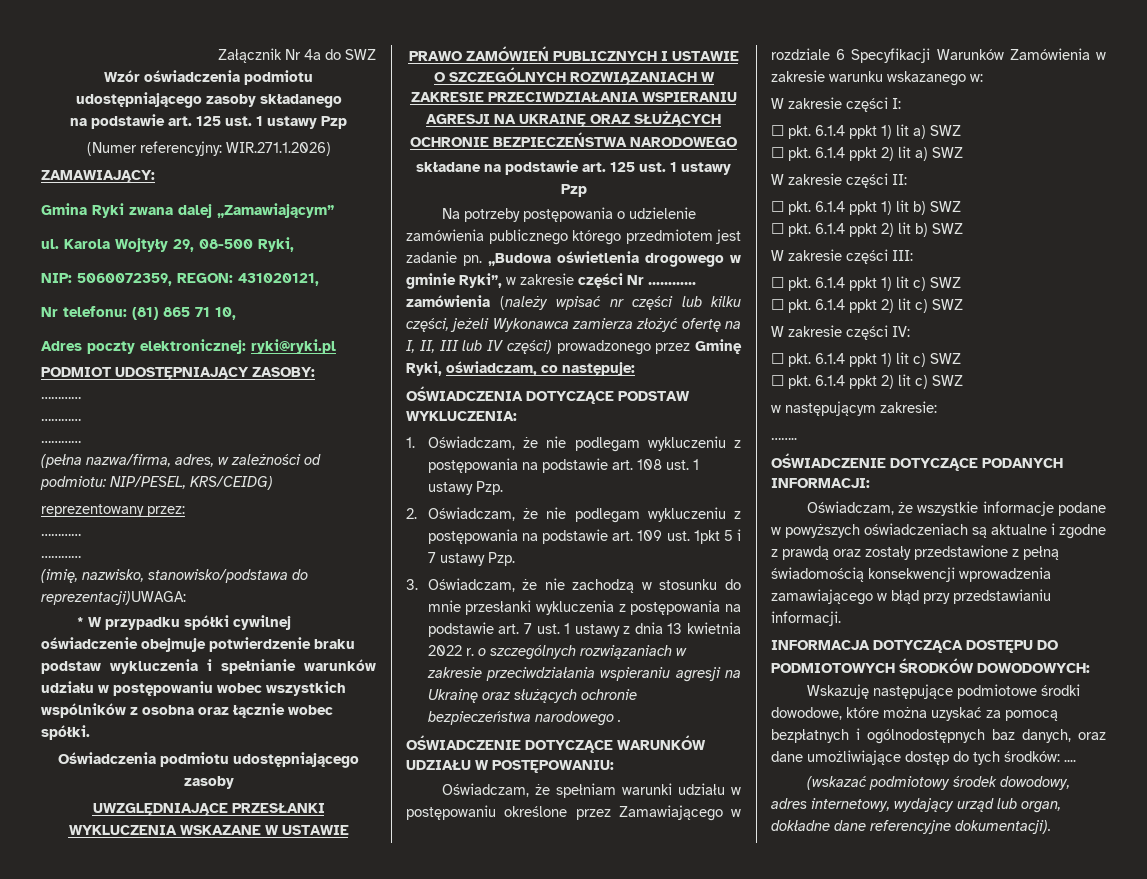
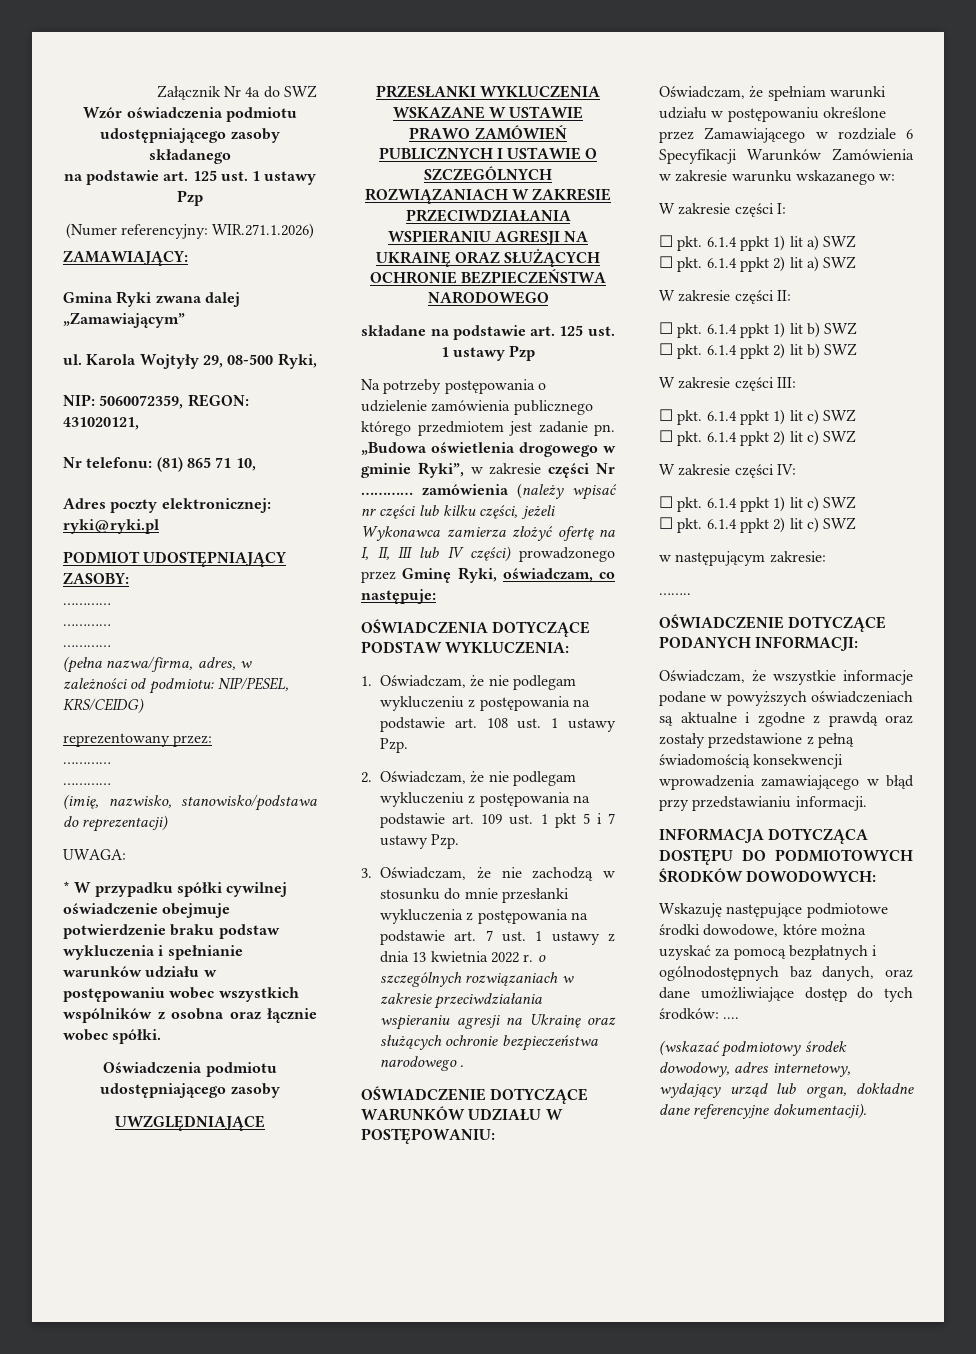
- (imię, nazwisko, stanowisko/podstawa do reprezentacji)UWAGA:
+ (imię, nazwisko, stanowisko/podstawa do reprezentacji)
+ UWAGA:
- 2. Oświadczam, że nie podlegam wykluczeniu z postępowania na podstawie art. 109 ust. 1pkt 5 i 7 ustawy Pzp.
+ 2. Oświadczam, że nie podlegam wykluczeniu z postępowania na podstawie art. 109 ust. 1 pkt 5 i 7 ustawy Pzp.

